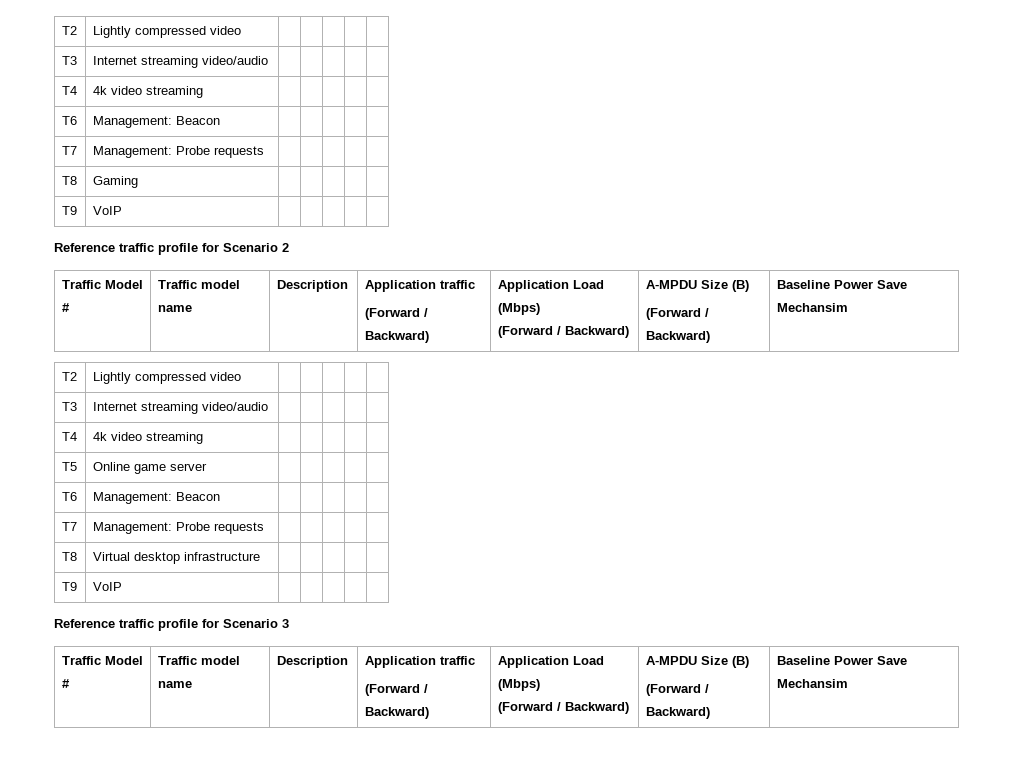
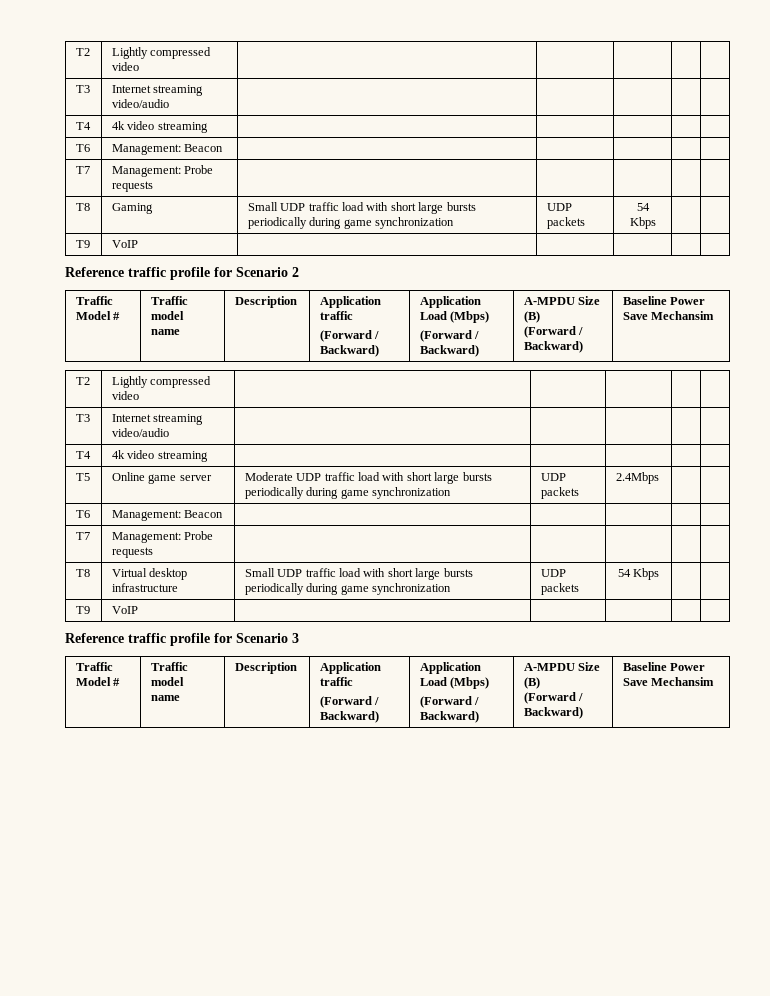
- T8 | Gaming | | | | |
+ T8 | Gaming | Small UDP traffic load with short large bursts periodically during game synchronization | UDP packets | 54 Kbps | |
- T5 | Online game server | | | | |
+ T5 | Online game server | Moderate UDP traffic load with short large bursts periodically during game synchronization | UDP packets | 2.4Mbps | |
- T8 | Virtual desktop infrastructure | | | | |
+ T8 | Virtual desktop infrastructure | Small UDP traffic load with short large bursts periodically during game synchronization | UDP packets | 54 Kbps | |

